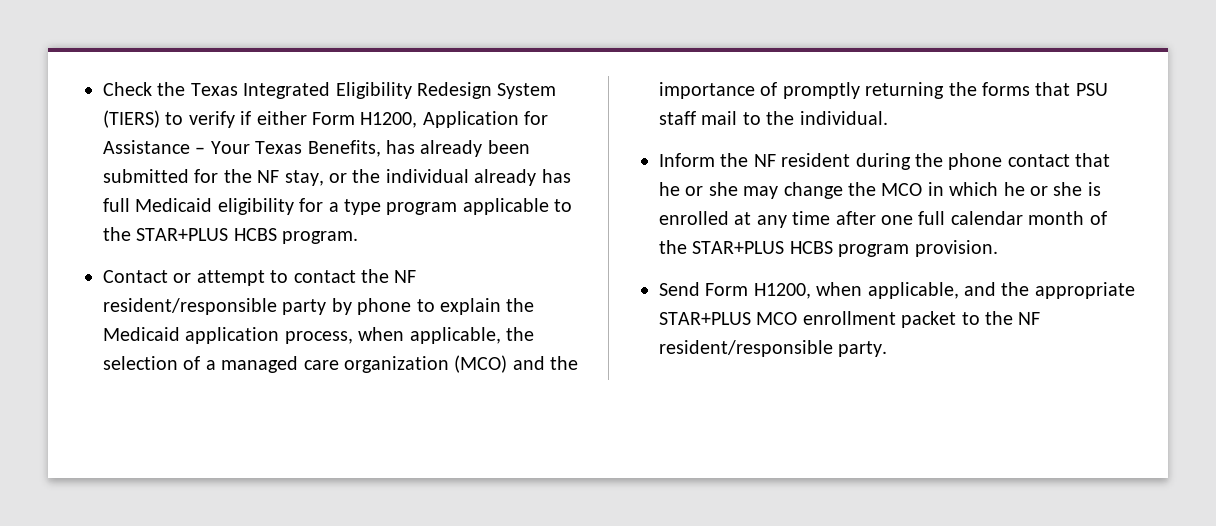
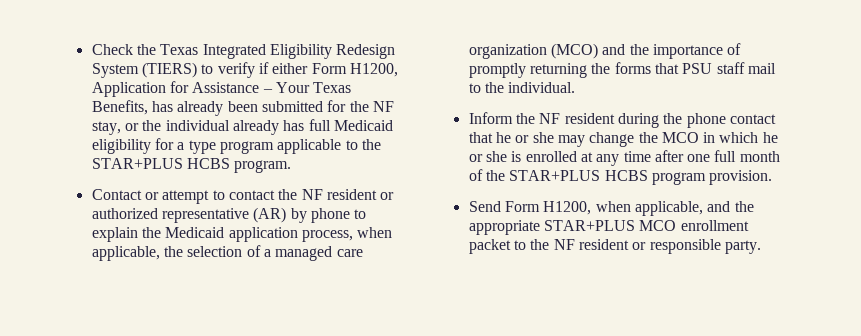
- Contact or attempt to contact the NF resident/responsible party by phone to explain the Medicaid application process, when applicable, the selection of a managed care organization (MCO) and the importance of promptly returning the forms that PSU staff mail to the individual.
+ Contact or attempt to contact the NF resident or authorized representative (AR) by phone to explain the Medicaid application process, when applicable, the selection of a managed care organization (MCO) and the importance of promptly returning the forms that PSU staff mail to the individual.
- Inform the NF resident during the phone contact that he or she may change the MCO in which he or she is enrolled at any time after one full calendar month of the STAR+PLUS HCBS program provision.
+ Inform the NF resident during the phone contact that he or she may change the MCO in which he or she is enrolled at any time after one full month of the STAR+PLUS HCBS program provision.
- Send Form H1200, when applicable, and the appropriate STAR+PLUS MCO enrollment packet to the NF resident/responsible party.
+ Send Form H1200, when applicable, and the appropriate STAR+PLUS MCO enrollment packet to the NF resident or responsible party.

